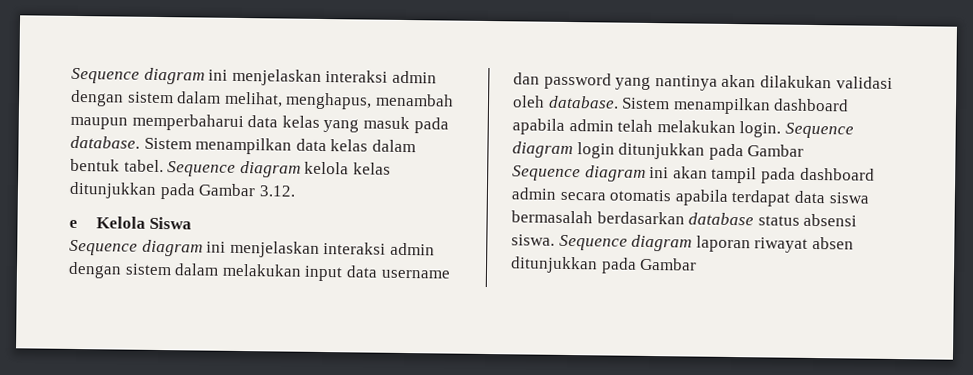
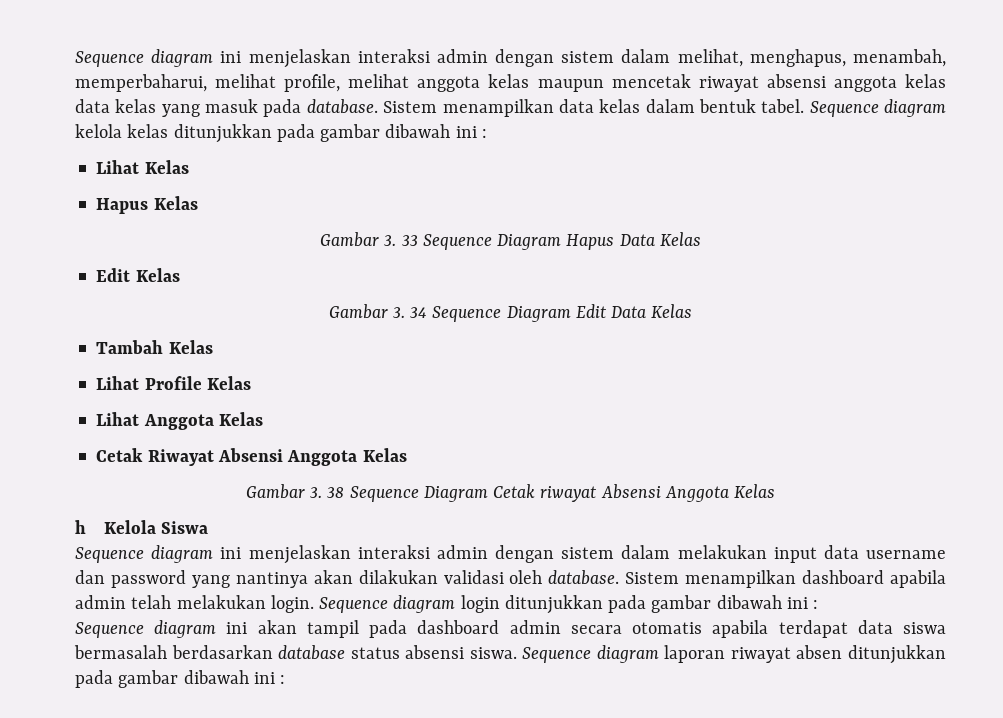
- Sequence diagram ini menjelaskan interaksi admin dengan sistem dalam melihat, menghapus, menambah maupun memperbaharui data kelas yang masuk pada database.
+ Sequence diagram ini menjelaskan interaksi admin dengan sistem dalam melihat, menghapus, menambah, memperbaharui, melihat profile, melihat anggota kelas maupun mencetak riwayat absensi anggota kelas data kelas yang masuk pada database.
- Sequence diagram kelola kelas ditunjukkan pada Gambar 3.12.
- e Kelola Siswa
+ Sequence diagram kelola kelas ditunjukkan pada gambar dibawah ini :
+ Lihat Kelas
+ Hapus Kelas
+ Gambar 3. 33 Sequence Diagram Hapus Data Kelas
+ Edit Kelas
+ Gambar 3. 34 Sequence Diagram Edit Data Kelas
+ Tambah Kelas
+ Lihat Profile Kelas
+ Lihat Anggota Kelas
+ Cetak Riwayat Absensi Anggota Kelas
+ Gambar 3. 38 Sequence Diagram Cetak riwayat Absensi Anggota Kelas
+ h Kelola Siswa
- Sequence diagram login ditunjukkan pada Gambar
+ Sequence diagram login ditunjukkan pada gambar dibawah ini :
- Sequence diagram laporan riwayat absen ditunjukkan pada Gambar
+ Sequence diagram laporan riwayat absen ditunjukkan pada gambar dibawah ini :

